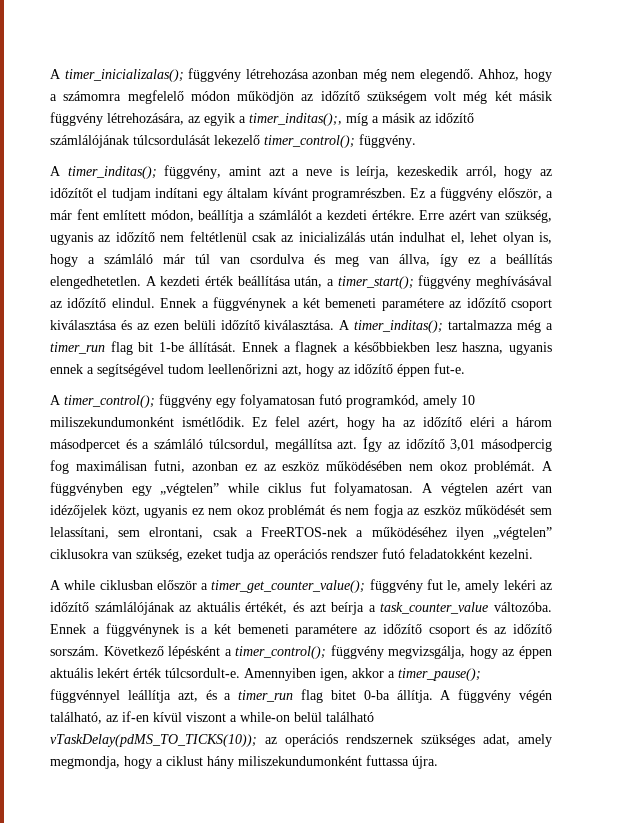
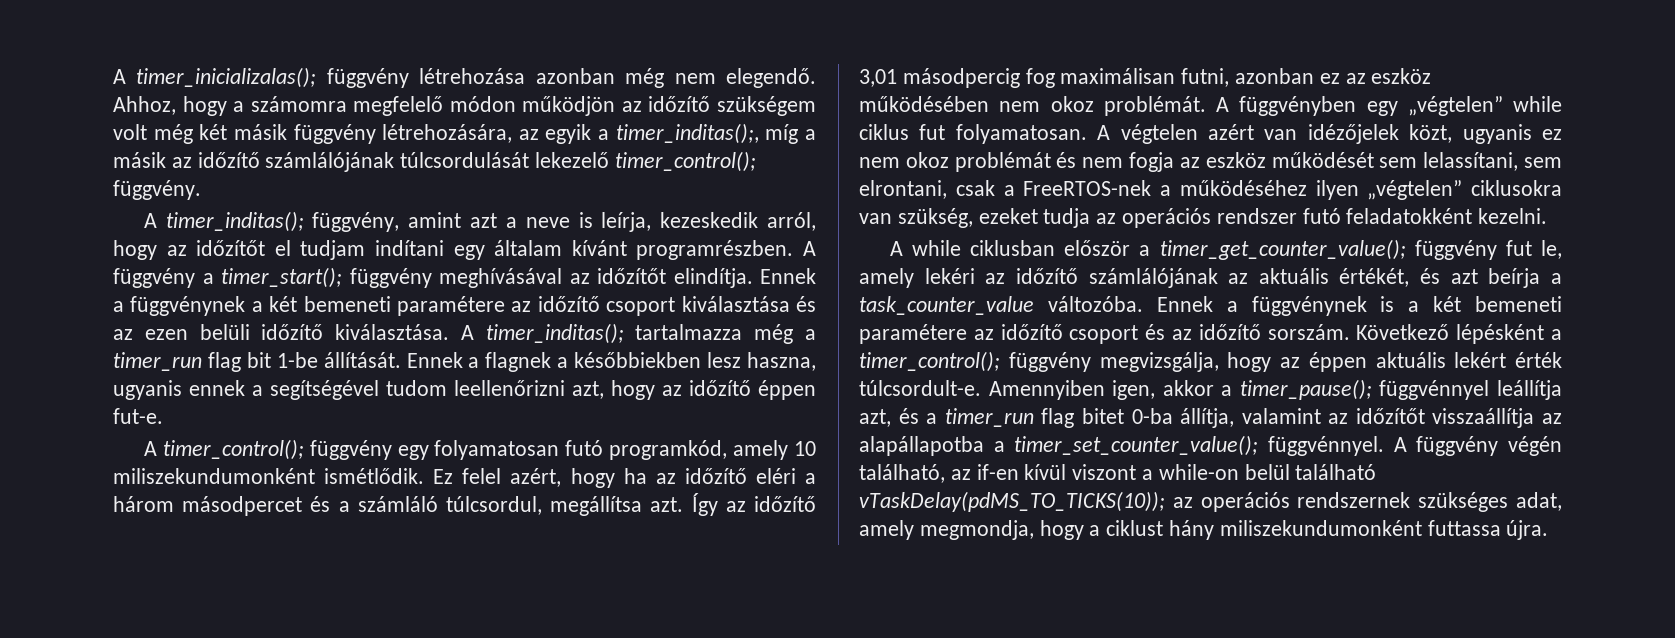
- Ez a függvény először, a már fent említett módon, beállítja a számlálót a kezdeti értékre. Erre azért van szükség, ugyanis az időzítő nem feltétlenül csak az inicializálás után indulhat el, lehet olyan is, hogy a számláló már túl van csordulva és meg van állva, így ez a beállítás elengedhetetlen. A kezdeti érték beállítása után, a timer_start(); függvény meghívásával az időzítő elindul.
+ A függvény a timer_start(); függvény meghívásával az időzítőt elindítja.
- Amennyiben igen, akkor a timer_pause(); függvénnyel leállítja azt, és a timer_run flag bitet 0-ba állítja.
+ Amennyiben igen, akkor a timer_pause(); függvénnyel leállítja azt, és a timer_run flag bitet 0-ba állítja, valamint az időzítőt visszaállítja az alapállapotba a timer_set_counter_value(); függvénnyel.

